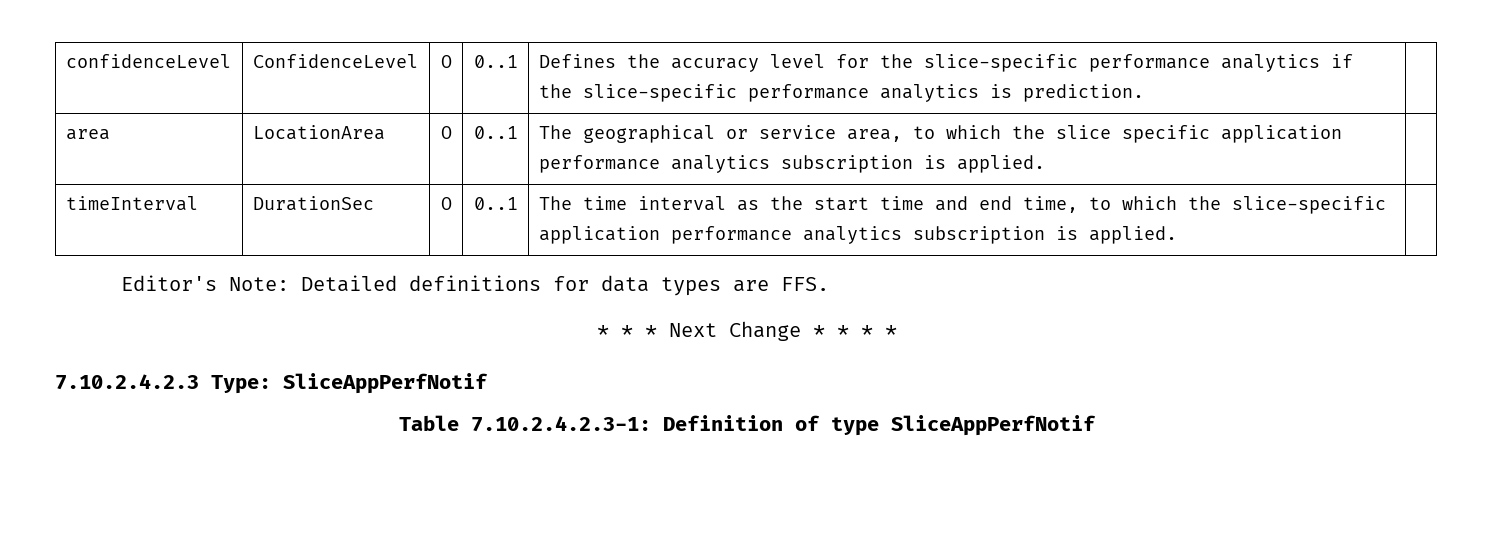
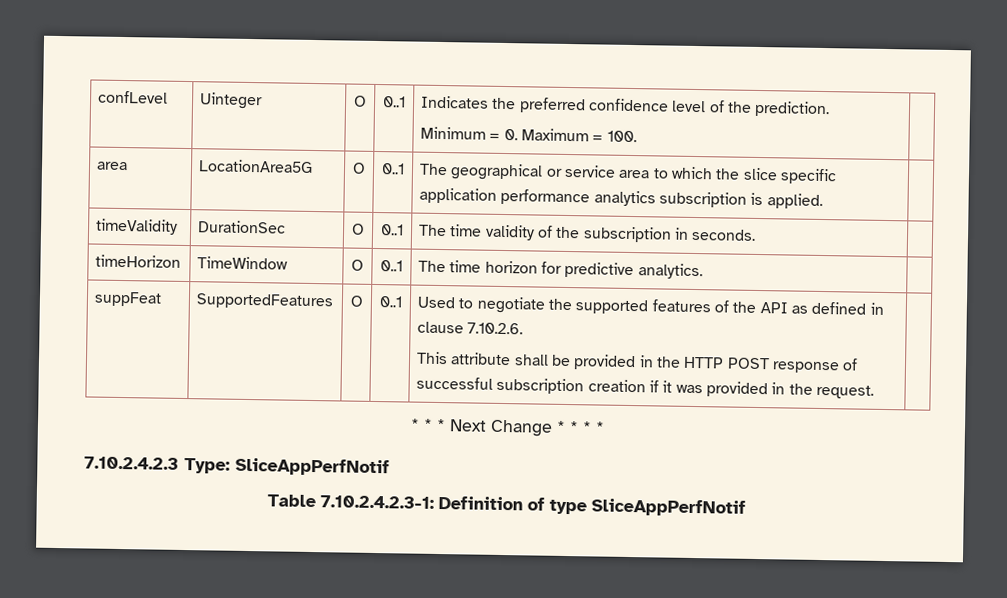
- confidenceLevel | ConfidenceLevel | O | 0..1 | Defines the accuracy level for the slice-specific performance analytics if the slice-specific performance analytics is prediction. |
+ confLevel | Uinteger | O | 0..1 | Indicates the preferred confidence level of the prediction.
+ Minimum = 0. Maximum = 100. |
- area | LocationArea | O | 0..1 | The geographical or service area, to which the slice specific application performance analytics subscription is applied. |
+ area | LocationArea5G | O | 0..1 | The geographical or service area to which the slice specific application performance analytics subscription is applied. |
- timeInterval | DurationSec | O | 0..1 | The time interval as the start time and end time, to which the slice-specific application performance analytics subscription is applied. |
- Editor's Note: Detailed definitions for data types are FFS.
+ timeValidity | DurationSec | O | 0..1 | The time validity of the subscription in seconds. |
+ timeHorizon | TimeWindow | O | 0..1 | The time horizon for predictive analytics. |
+ suppFeat | SupportedFeatures | O | 0..1 | Used to negotiate the supported features of the API as defined in clause 7.10.2.6.
+ This attribute shall be provided in the HTTP POST response of successful subscription creation if it was provided in the request. |

